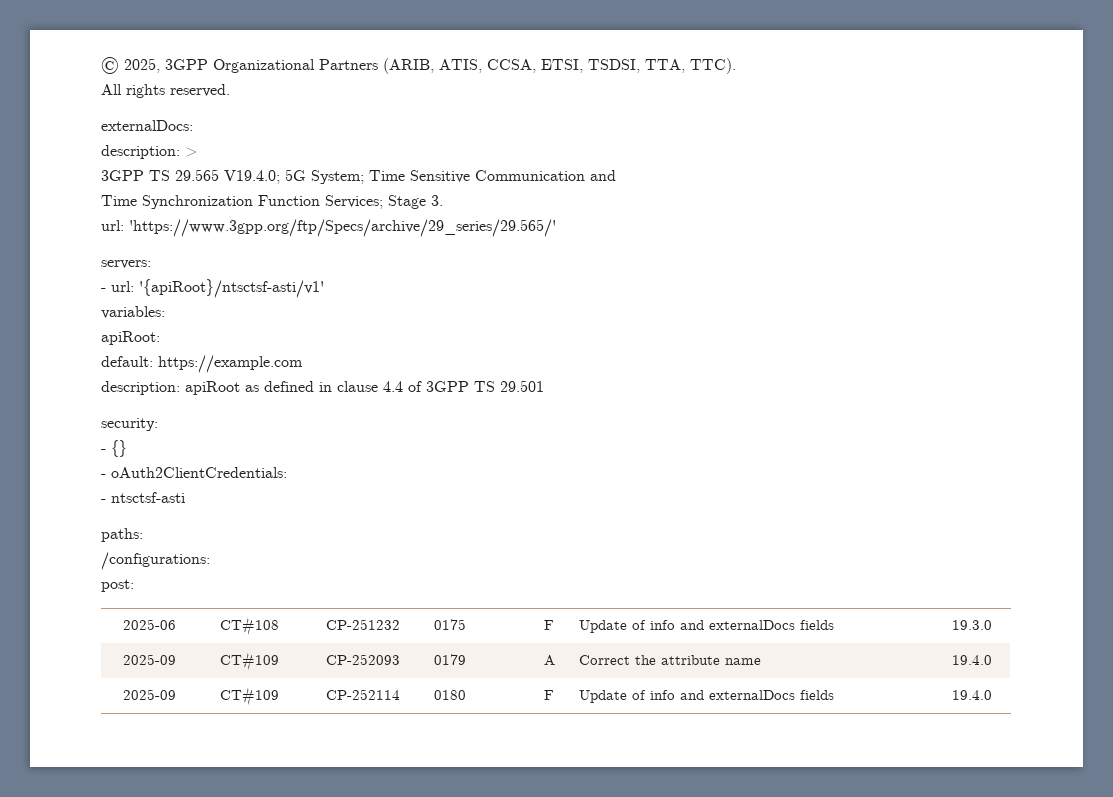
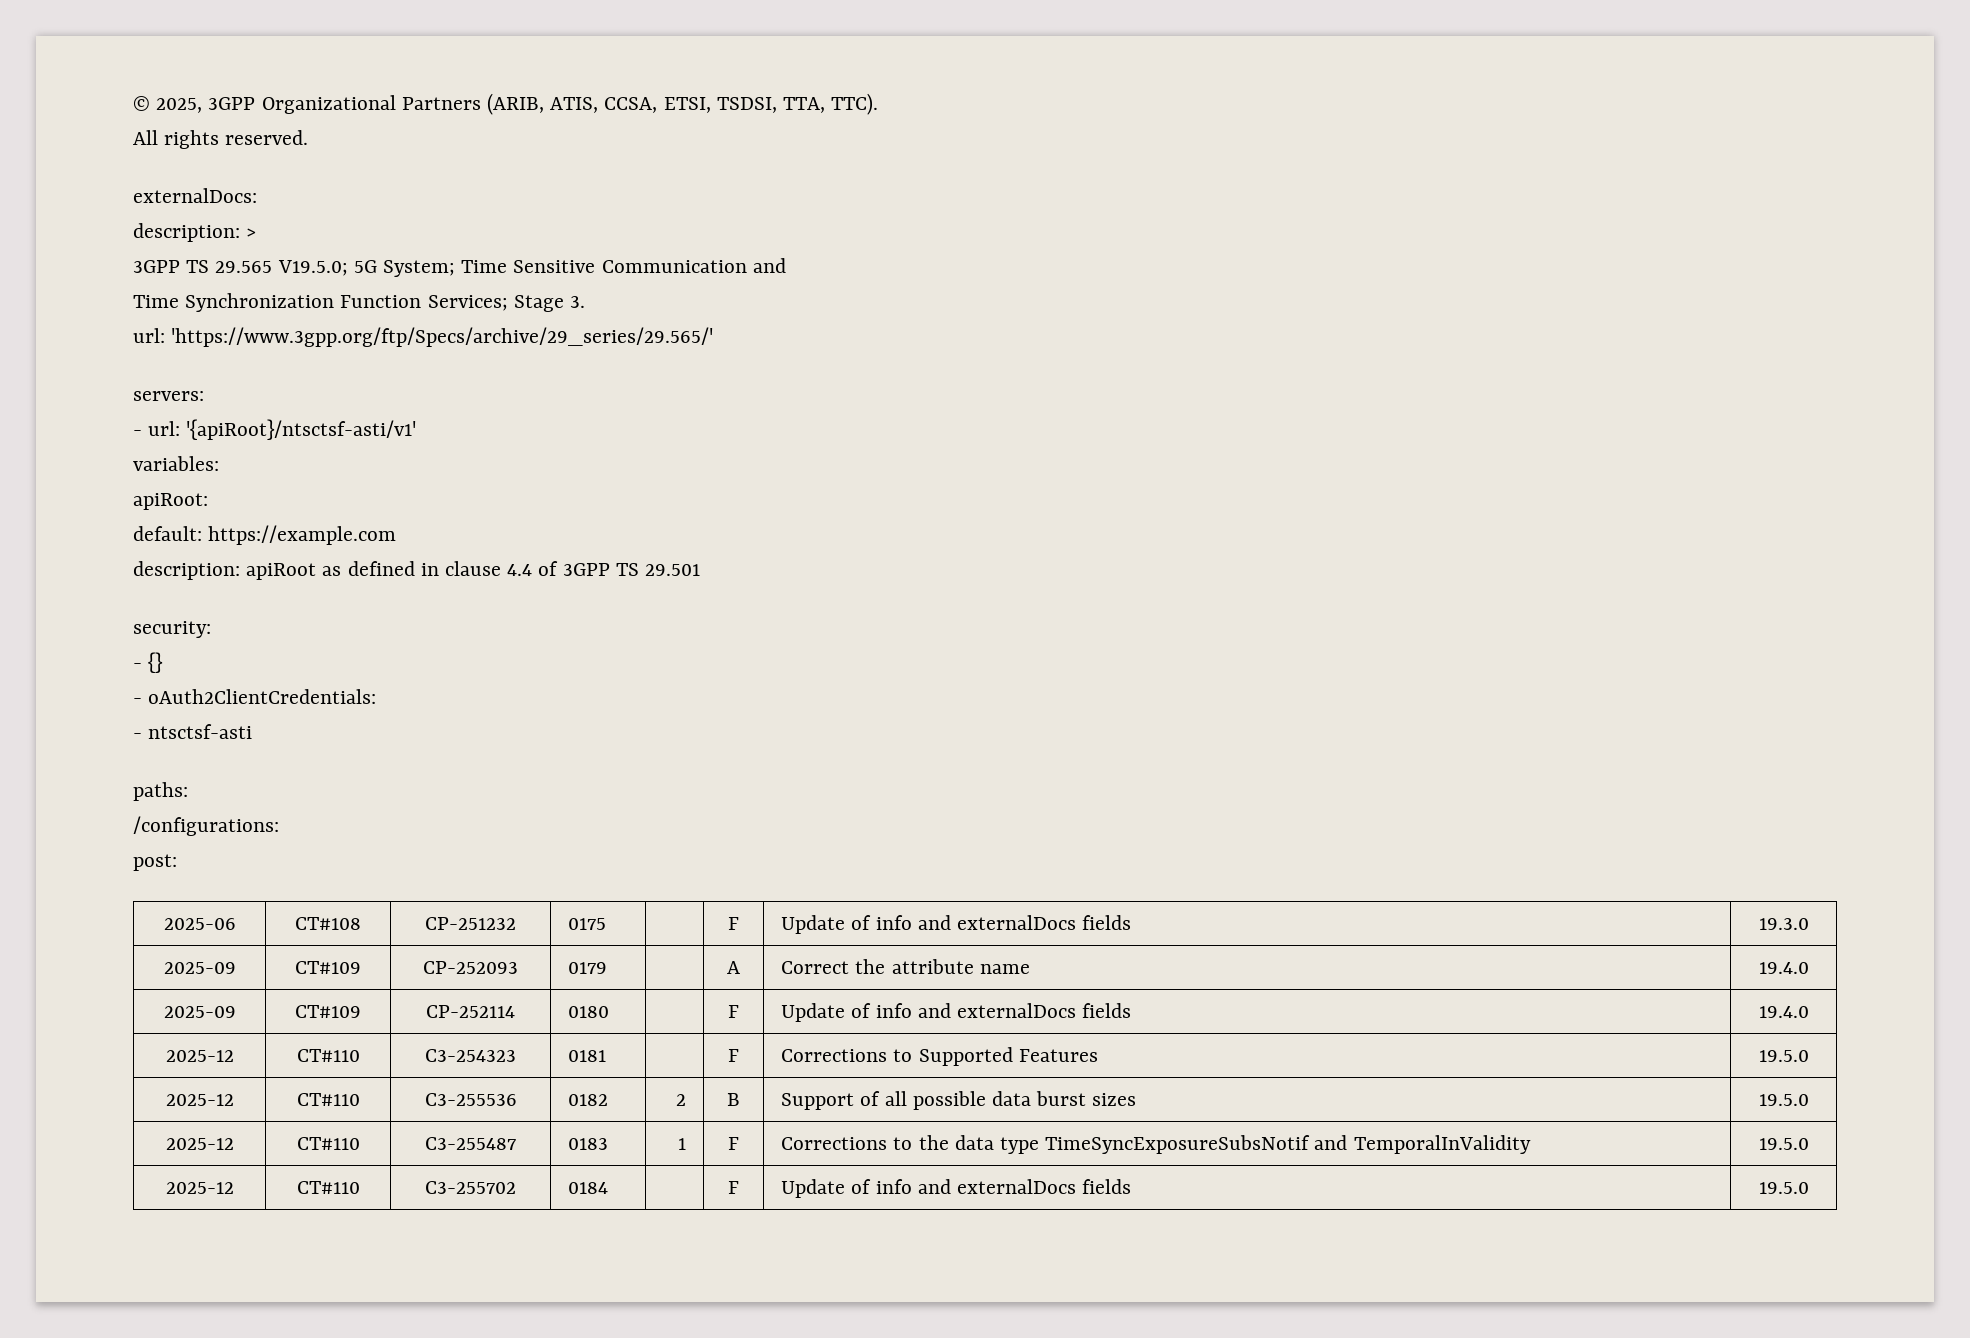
- 3GPP TS 29.565 V19.4.0; 5G System; Time Sensitive Communication and
+ 3GPP TS 29.565 V19.5.0; 5G System; Time Sensitive Communication and
+ 2025-12 | CT#110 | C3-254323 | 0181 | | F | Corrections to Supported Features | 19.5.0
+ 2025-12 | CT#110 | C3-255536 | 0182 | 2 | B | Support of all possible data burst sizes | 19.5.0
+ 2025-12 | CT#110 | C3-255487 | 0183 | 1 | F | Corrections to the data type TimeSyncExposureSubsNotif and TemporalInValidity | 19.5.0
+ 2025-12 | CT#110 | C3-255702 | 0184 | | F | Update of info and externalDocs fields | 19.5.0

